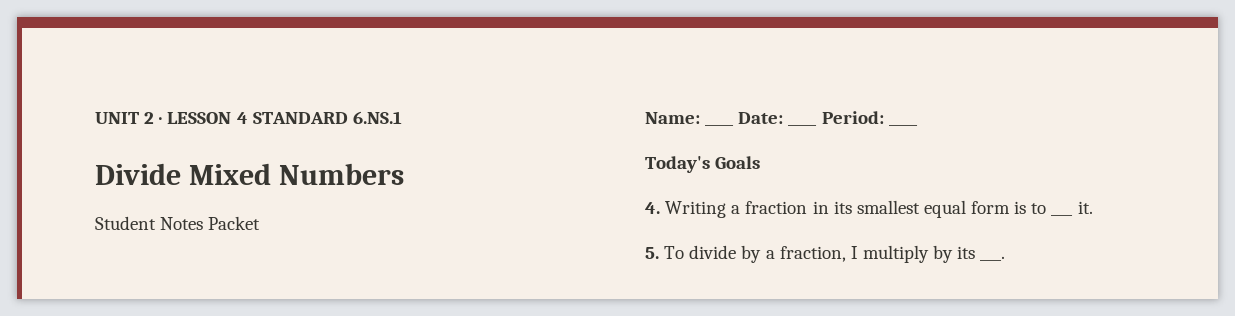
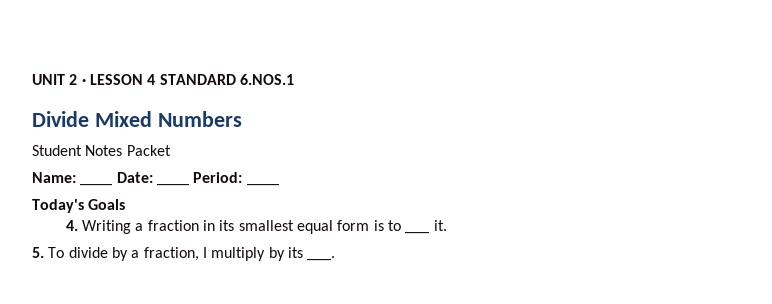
- UNIT 2 · LESSON 4 STANDARD 6.NS.1
+ UNIT 2 · LESSON 4 STANDARD 6.NOS.1

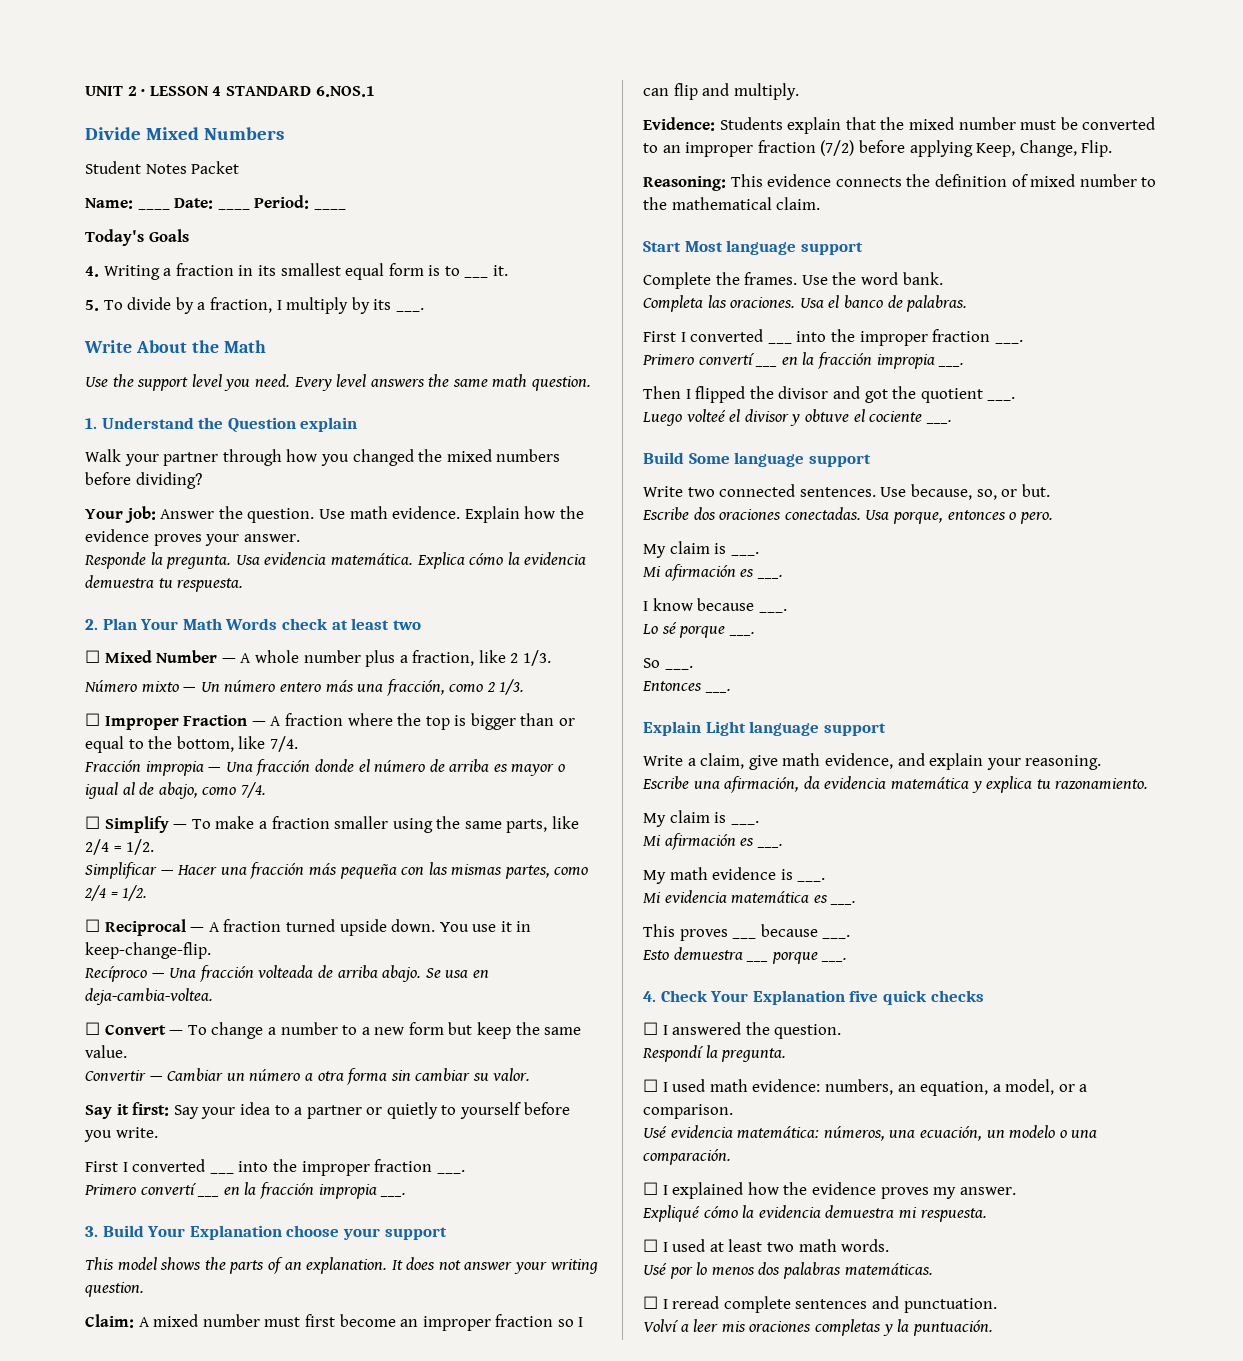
+ Write About the Math
+ Use the support level you need. Every level answers the same math question.
+ 1. Understand the Question explain
+ Walk your partner through how you changed the mixed numbers before dividing?
+ Your job: Answer the question. Use math evidence. Explain how the evidence proves your answer.
+ Responde la pregunta. Usa evidencia matemática. Explica cómo la evidencia demuestra tu respuesta.
+ 2. Plan Your Math Words check at least two
+ ☐ Mixed Number — A whole number plus a fraction, like 2 1/3.
+ Número mixto — Un número entero más una fracción, como 2 1/3.
+ ☐ Improper Fraction — A fraction where the top is bigger than or equal to the bottom, like 7/4.
+ Fracción impropia — Una fracción donde el número de arriba es mayor o igual al de abajo, como 7/4.
+ ☐ Simplify — To make a fraction smaller using the same parts, like 2/4 = 1/2.
+ Simplificar — Hacer una fracción más pequeña con las mismas partes, como 2/4 = 1/2.
+ ☐ Reciprocal — A fraction turned upside down. You use it in keep-change-flip.
+ Recíproco — Una fracción volteada de arriba abajo. Se usa en deja-cambia-voltea.
+ ☐ Convert — To change a number to a new form but keep the same value.
+ Convertir — Cambiar un número a otra forma sin cambiar su valor.
+ Say it first: Say your idea to a partner or quietly to yourself before you write.
+ First I converted ___ into the improper fraction ___.
+ Primero convertí ___ en la fracción impropia ___.
+ 3. Build Your Explanation choose your support
+ This model shows the parts of an explanation. It does not answer your writing question.
+ Claim: A mixed number must first become an improper fraction so I can flip and multiply.
+ Evidence: Students explain that the mixed number must be converted to an improper fraction (7/2) before applying Keep, Change, Flip.
+ Reasoning: This evidence connects the definition of mixed number to the mathematical claim.
+ Start Most language support
+ Complete the frames. Use the word bank.
+ Completa las oraciones. Usa el banco de palabras.
+ First I converted ___ into the improper fraction ___.
+ Primero convertí ___ en la fracción impropia ___.
+ Then I flipped the divisor and got the quotient ___.
+ Luego volteé el divisor y obtuve el cociente ___.
+ Build Some language support
+ Write two connected sentences. Use because, so, or but.
+ Escribe dos oraciones conectadas. Usa porque, entonces o pero.
+ My claim is ___.
+ Mi afirmación es ___.
+ I know because ___.
+ Lo sé porque ___.
+ So ___.
+ Entonces ___.
+ Explain Light language support
+ Write a claim, give math evidence, and explain your reasoning.
+ Escribe una afirmación, da evidencia matemática y explica tu razonamiento.
+ My claim is ___.
+ Mi afirmación es ___.
+ My math evidence is ___.
+ Mi evidencia matemática es ___.
+ This proves ___ because ___.
+ Esto demuestra ___ porque ___.
+ 4. Check Your Explanation five quick checks
+ ☐ I answered the question.
+ Respondí la pregunta.
+ ☐ I used math evidence: numbers, an equation, a model, or a comparison.
+ Usé evidencia matemática: números, una ecuación, un modelo o una comparación.
+ ☐ I explained how the evidence proves my answer.
+ Expliqué cómo la evidencia demuestra mi respuesta.
+ ☐ I used at least two math words.
+ Usé por lo menos dos palabras matemáticas.
+ ☐ I reread complete sentences and punctuation.
+ Volví a leer mis oraciones completas y la puntuación.

